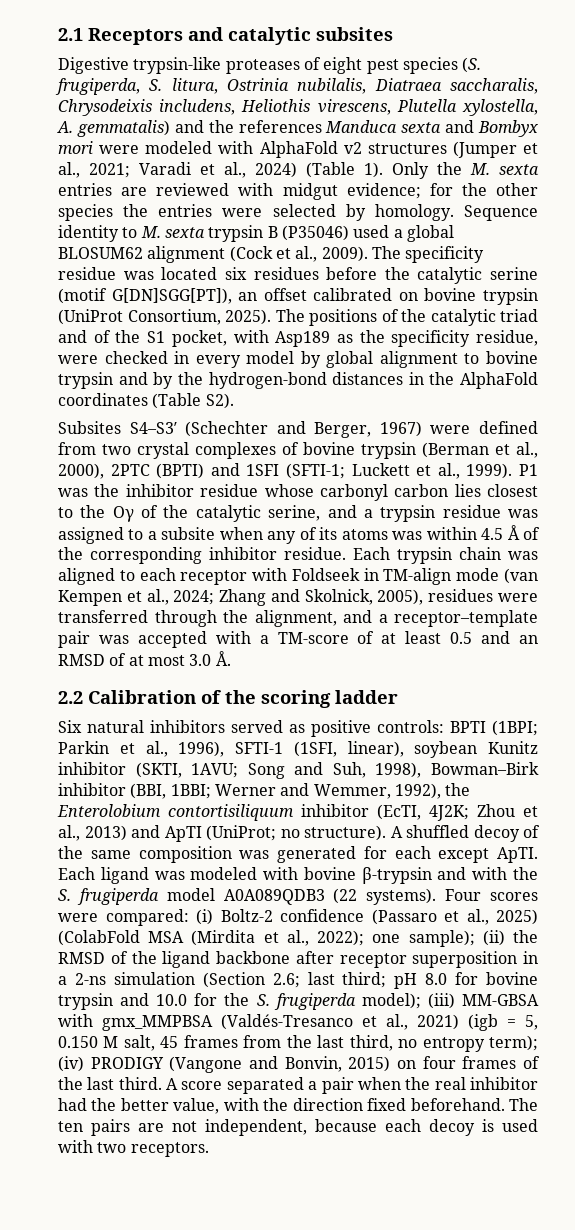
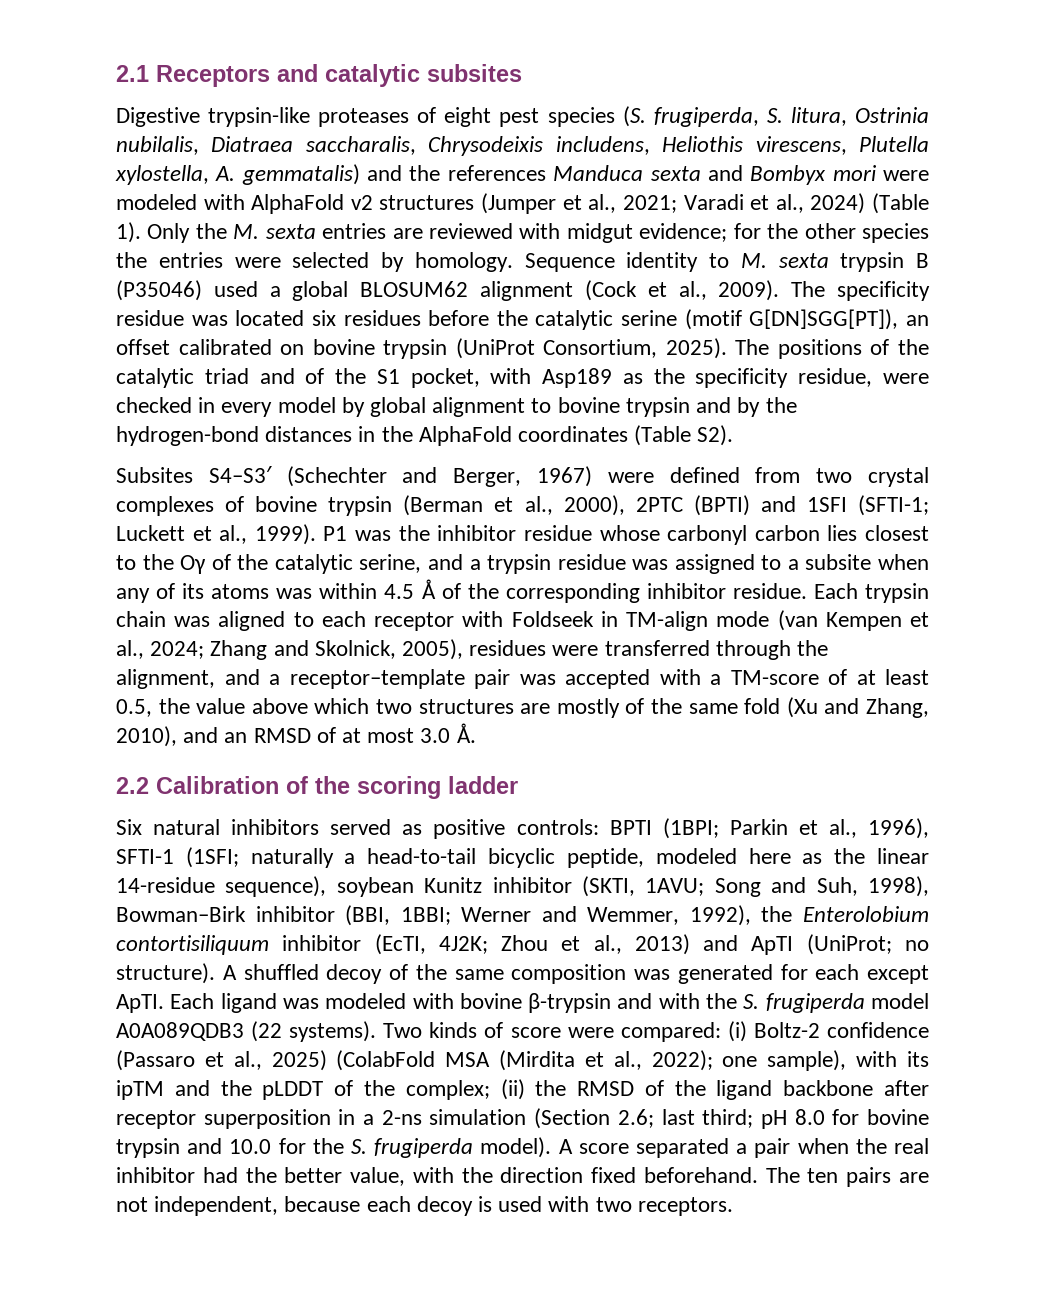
- Each trypsin chain was aligned to each receptor with Foldseek in TM-align mode (van Kempen et al., 2024; Zhang and Skolnick, 2005), residues were transferred through the alignment, and a receptor–template pair was accepted with a TM-score of at least 0.5 and an RMSD of at most 3.0 Å.
+ Each trypsin chain was aligned to each receptor with Foldseek in TM-align mode (van Kempen et al., 2024; Zhang and Skolnick, 2005), residues were transferred through the alignment, and a receptor–template pair was accepted with a TM-score of at least 0.5, the value above which two structures are mostly of the same fold (Xu and Zhang, 2010), and an RMSD of at most 3.0 Å.
- Six natural inhibitors served as positive controls: BPTI (1BPI; Parkin et al., 1996), SFTI-1 (1SFI, linear), soybean Kunitz inhibitor (SKTI, 1AVU; Song and Suh, 1998), Bowman–Birk inhibitor (BBI, 1BBI; Werner and Wemmer, 1992), the Enterolobium contortisiliquum inhibitor (EcTI, 4J2K; Zhou et al., 2013) and ApTI (UniProt; no structure).
+ Six natural inhibitors served as positive controls: BPTI (1BPI; Parkin et al., 1996), SFTI-1 (1SFI; naturally a head-to-tail bicyclic peptide, modeled here as the linear 14-residue sequence), soybean Kunitz inhibitor (SKTI, 1AVU; Song and Suh, 1998), Bowman–Birk inhibitor (BBI, 1BBI; Werner and Wemmer, 1992), the Enterolobium contortisiliquum inhibitor (EcTI, 4J2K; Zhou et al., 2013) and ApTI (UniProt; no structure).
- Four scores were compared: (i) Boltz-2 confidence (Passaro et al., 2025) (ColabFold MSA (Mirdita et al., 2022); one sample); (ii) the RMSD of the ligand backbone after receptor superposition in a 2-ns simulation (Section 2.6; last third; pH 8.0 for bovine trypsin and 10.0 for the S. frugiperda model); (iii) MM-GBSA with gmx_MMPBSA (Valdés-Tresanco et al., 2021) (igb = 5, 0.150 M salt, 45 frames from the last third, no entropy term); (iv) PRODIGY (Vangone and Bonvin, 2015) on four frames of the last third.
+ Two kinds of score were compared: (i) Boltz-2 confidence (Passaro et al., 2025) (ColabFold MSA (Mirdita et al., 2022); one sample), with its ipTM and the pLDDT of the complex; (ii) the RMSD of the ligand backbone after receptor superposition in a 2-ns simulation (Section 2.6; last third; pH 8.0 for bovine trypsin and 10.0 for the S. frugiperda model).

